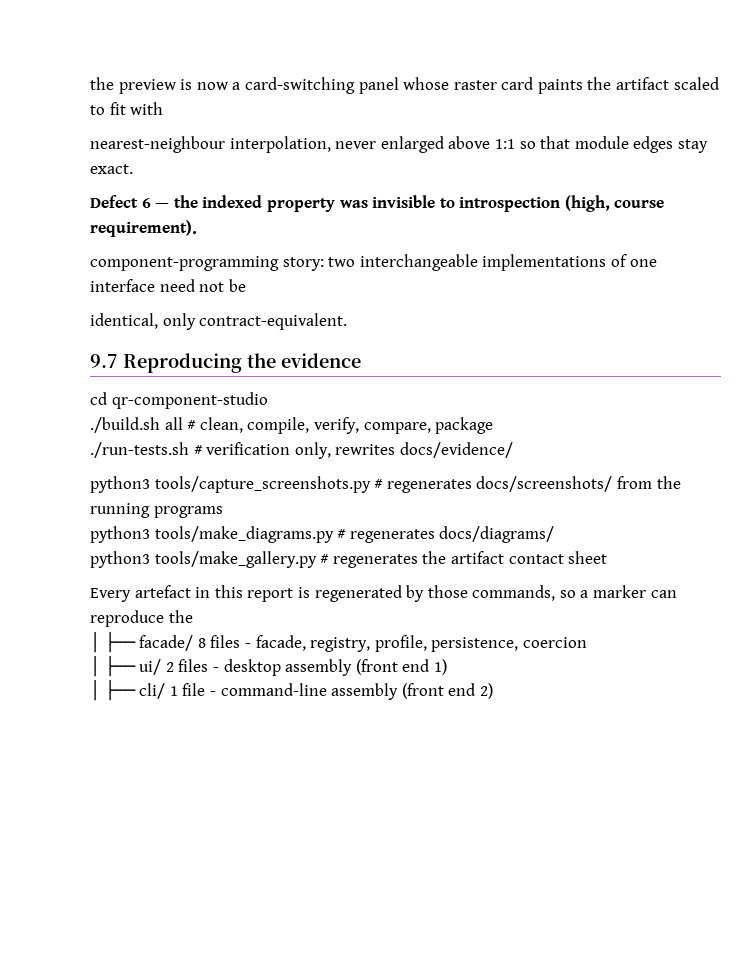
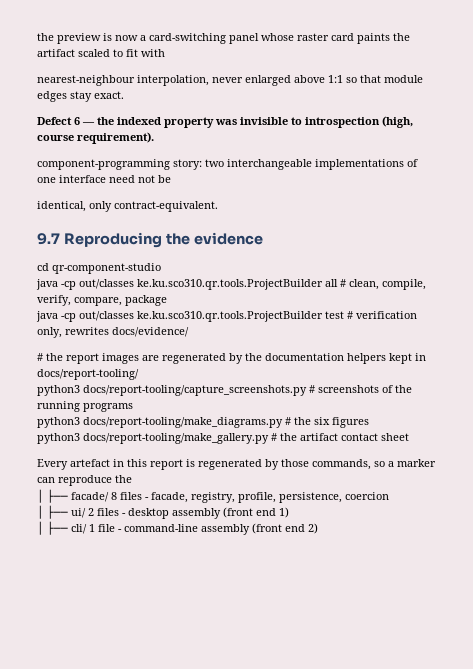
- ./build.sh all # clean, compile, verify, compare, package
+ java -cp out/classes ke.ku.sco310.qr.tools.ProjectBuilder all # clean, compile, verify, compare, package
- ./run-tests.sh # verification only, rewrites docs/evidence/
+ java -cp out/classes ke.ku.sco310.qr.tools.ProjectBuilder test # verification only, rewrites docs/evidence/
- python3 tools/capture_screenshots.py # regenerates docs/screenshots/ from the running programs
- python3 tools/make_diagrams.py # regenerates docs/diagrams/
- python3 tools/make_gallery.py # regenerates the artifact contact sheet
+ # the report images are regenerated by the documentation helpers kept in docs/report-tooling/
+ python3 docs/report-tooling/capture_screenshots.py # screenshots of the running programs
+ python3 docs/report-tooling/make_diagrams.py # the six figures
+ python3 docs/report-tooling/make_gallery.py # the artifact contact sheet

